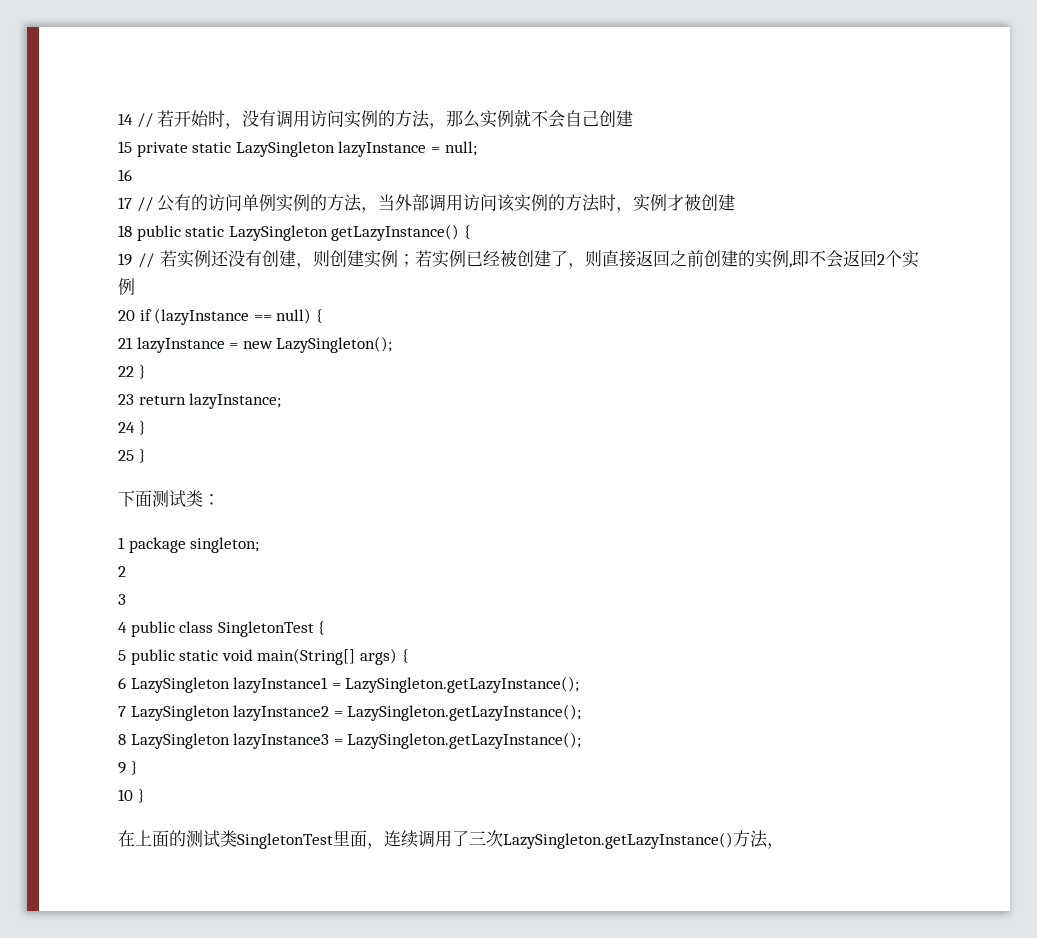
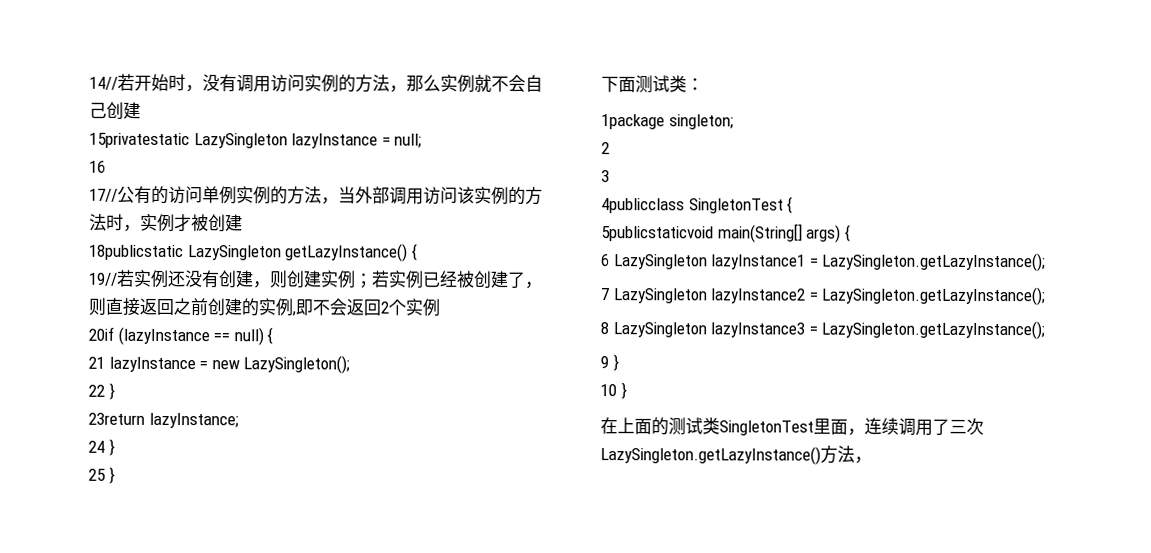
- 14 // 若开始时，没有调用访问实例的方法，那么实例就不会自己创建
+ 14//若开始时，没有调用访问实例的方法，那么实例就不会自己创建
- 15 private static LazySingleton lazyInstance = null;
+ 15privatestatic LazySingleton lazyInstance = null;
- 17 // 公有的访问单例实例的方法，当外部调用访问该实例的方法时，实例才被创建
+ 17//公有的访问单例实例的方法，当外部调用访问该实例的方法时，实例才被创建
- 18 public static LazySingleton getLazyInstance() {
+ 18publicstatic LazySingleton getLazyInstance() {
- 19 // 若实例还没有创建，则创建实例；若实例已经被创建了，则直接返回之前创建的实例,即不会返回2个实例
+ 19//若实例还没有创建，则创建实例；若实例已经被创建了，则直接返回之前创建的实例,即不会返回2个实例
- 20 if (lazyInstance == null) {
+ 20if (lazyInstance == null) {
- 23 return lazyInstance;
+ 23return lazyInstance;
- 1 package singleton;
+ 1package singleton;
- 4 public class SingletonTest {
+ 4publicclass SingletonTest {
- 5 public static void main(String[] args) {
+ 5publicstaticvoid main(String[] args) {

